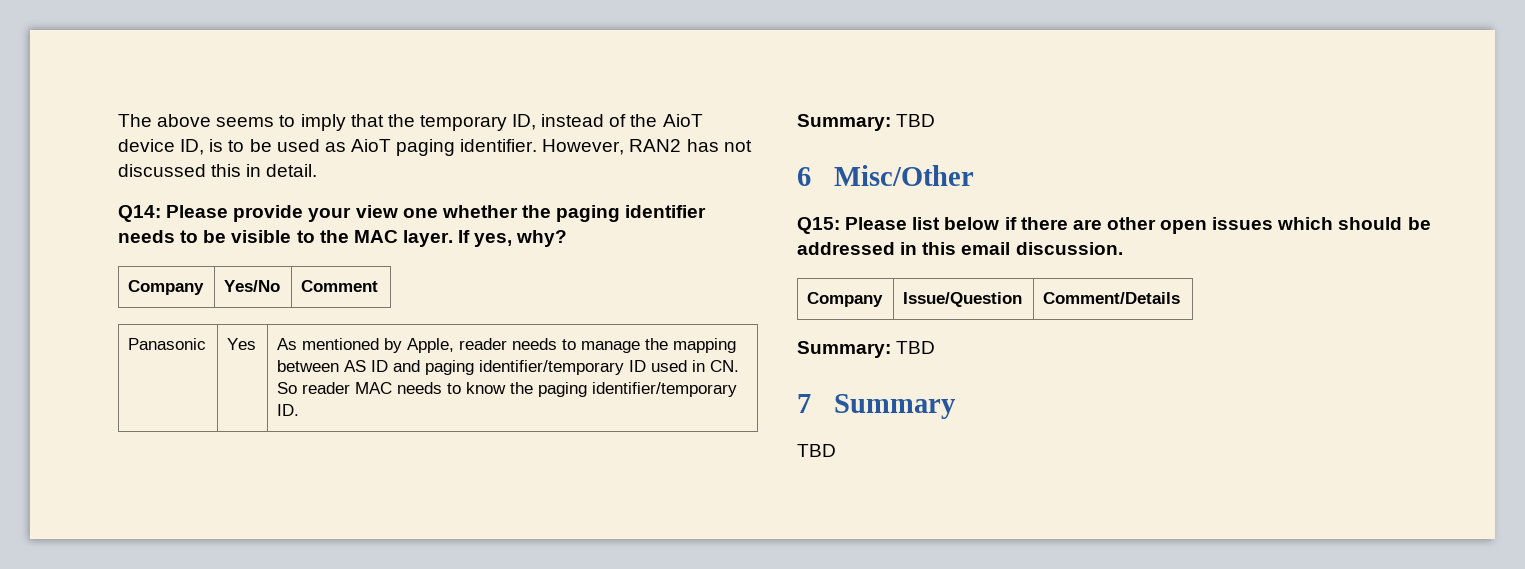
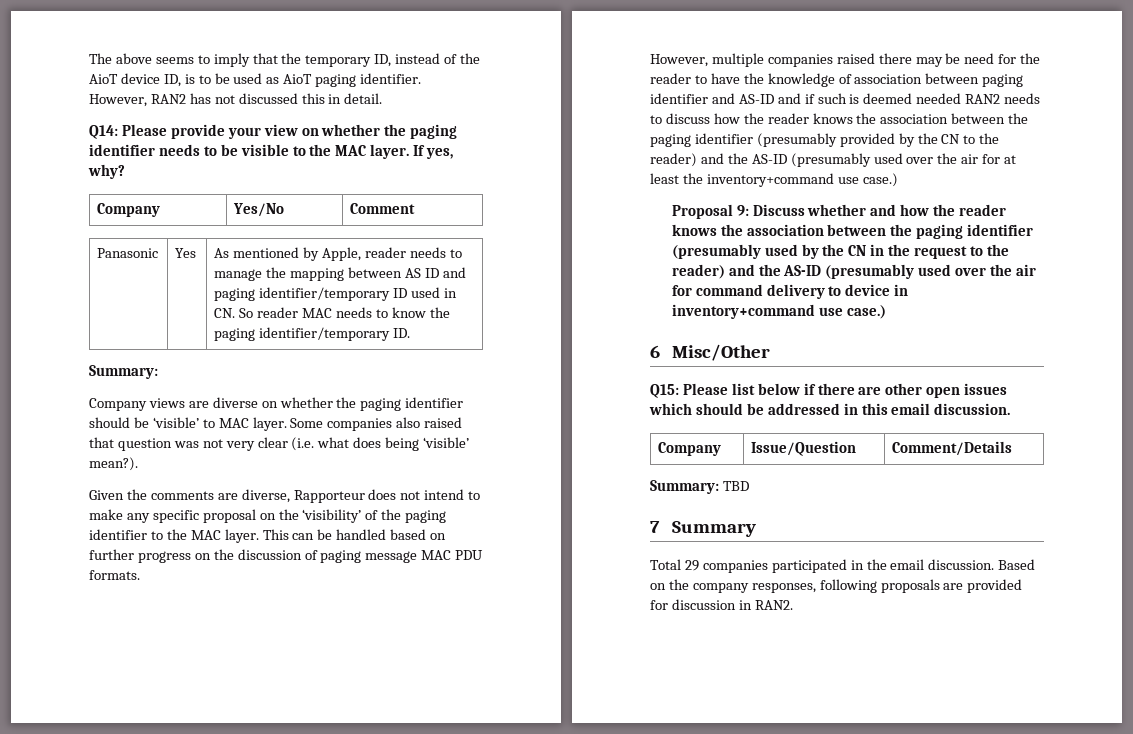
- Q14: Please provide your view one whether the paging identifier needs to be visible to the MAC layer.
+ Q14: Please provide your view on whether the paging identifier needs to be visible to the MAC layer.
  Panasonic | Yes | As mentioned by Apple, reader needs to manage the mapping between AS ID and paging identifier/temporary ID used in CN. So reader MAC needs to know the paging identifier/temporary ID.
- Summary: TBD
+ Summary:
+ Company views are diverse on whether the paging identifier should be ‘visible’ to MAC layer. Some companies also raised that question was not very clear (i.e. what does being ‘visible’ mean?).
+ Given the comments are diverse, Rapporteur does not intend to make any specific proposal on the ‘visibility’ of the paging identifier to the MAC layer. This can be handled based on further progress on the discussion of paging message MAC PDU formats.
+ However, multiple companies raised there may be need for the reader to have the knowledge of association between paging identifier and AS-ID and if such is deemed needed RAN2 needs to discuss how the reader knows the association between the paging identifier (presumably provided by the CN to the reader) and the AS-ID (presumably used over the air for at least the inventory+command use case.)
+ Proposal 9: Discuss whether and how the reader knows the association between the paging identifier (presumably used by the CN in the request to the reader) and the AS-ID (presumably used over the air for command delivery to device in inventory+command use case.)
  7 Summary
- TBD
+ Total 29 companies participated in the email discussion. Based on the company responses, following proposals are provided for discussion in RAN2.

